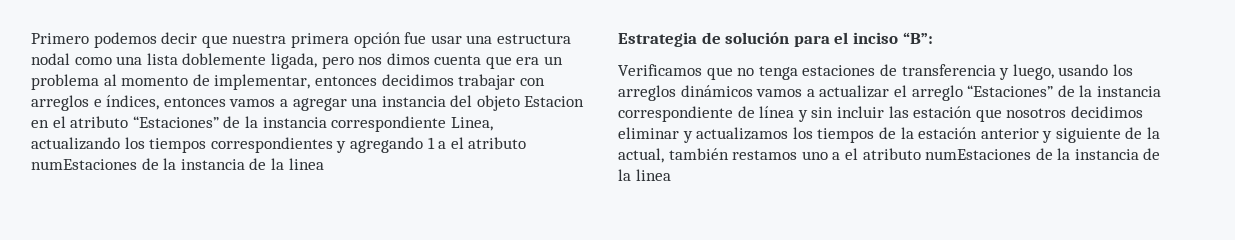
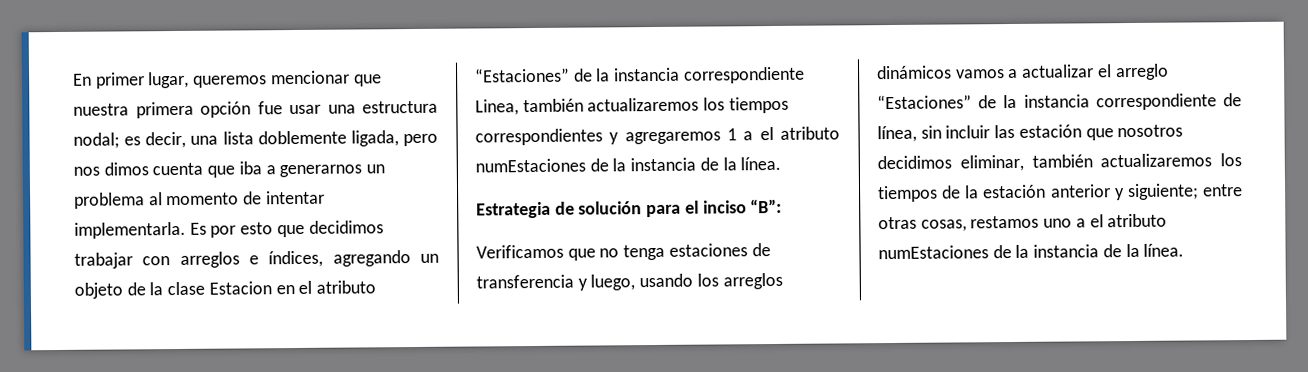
- Primero podemos decir que nuestra primera opción fue usar una estructura nodal como una lista doblemente ligada, pero nos dimos cuenta que era un problema al momento de implementar, entonces decidimos trabajar con arreglos e índices, entonces vamos a agregar una instancia del objeto Estacion en el atributo “Estaciones” de la instancia correspondiente Linea, actualizando los tiempos correspondientes y agregando 1 a el atributo numEstaciones de la instancia de la linea
+ En primer lugar, queremos mencionar que nuestra primera opción fue usar una estructura nodal; es decir, una lista doblemente ligada, pero nos dimos cuenta que iba a generarnos un problema al momento de intentar implementarla. Es por esto que decidimos trabajar con arreglos e índices, agregando un objeto de la clase Estacion en el atributo “Estaciones” de la instancia correspondiente Linea, también actualizaremos los tiempos correspondientes y agregaremos 1 a el atributo numEstaciones de la instancia de la línea.
- Verificamos que no tenga estaciones de transferencia y luego, usando los arreglos dinámicos vamos a actualizar el arreglo “Estaciones” de la instancia correspondiente de línea y sin incluir las estación que nosotros decidimos eliminar y actualizamos los tiempos de la estación anterior y siguiente de la actual, también restamos uno a el atributo numEstaciones de la instancia de la linea
+ Verificamos que no tenga estaciones de transferencia y luego, usando los arreglos dinámicos vamos a actualizar el arreglo “Estaciones” de la instancia correspondiente de línea, sin incluir las estación que nosotros decidimos eliminar, también actualizaremos los tiempos de la estación anterior y siguiente; entre otras cosas, restamos uno a el atributo numEstaciones de la instancia de la línea.

